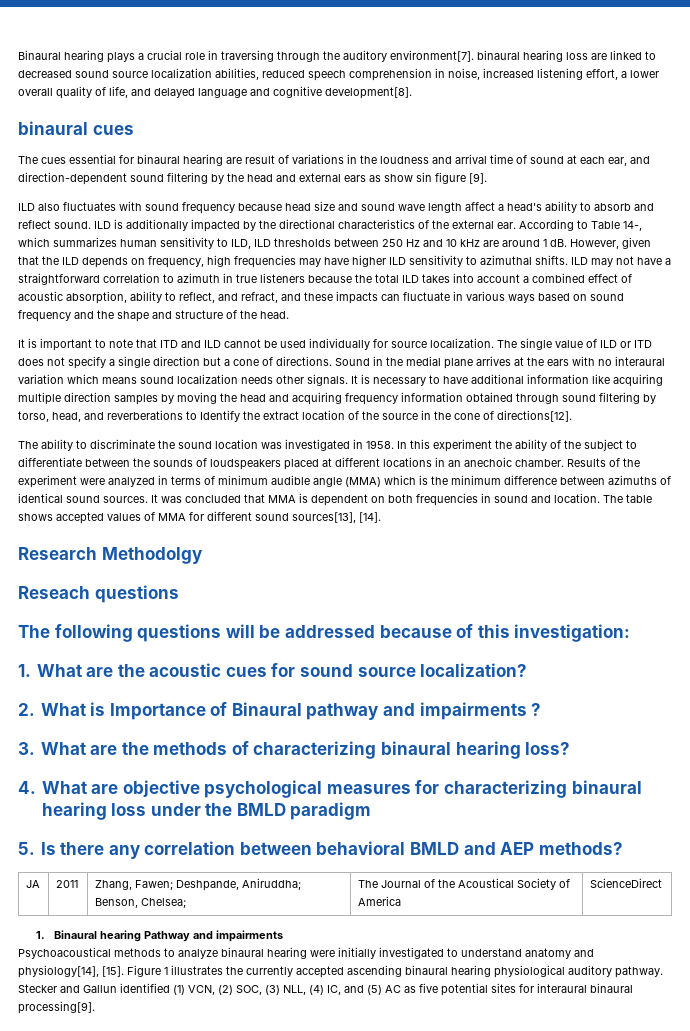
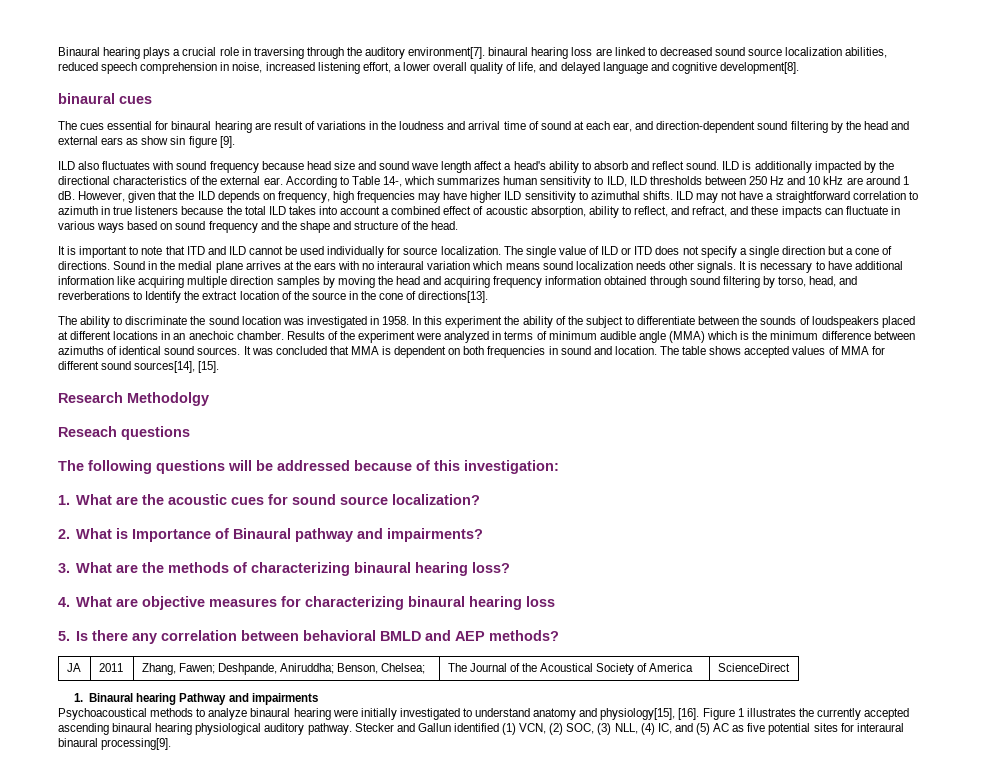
- It is necessary to have additional information like acquiring multiple direction samples by moving the head and acquiring frequency information obtained through sound filtering by torso, head, and reverberations to Identify the extract location of the source in the cone of directions[12].
+ It is necessary to have additional information like acquiring multiple direction samples by moving the head and acquiring frequency information obtained through sound filtering by torso, head, and reverberations to Identify the extract location of the source in the cone of directions[13].
- The table shows accepted values of MMA for different sound sources[13], [14].
+ The table shows accepted values of MMA for different sound sources[14], [15].
- 2. What is Importance of Binaural pathway and impairments ?
+ 2. What is Importance of Binaural pathway and impairments?
- 4. What are objective psychological measures for characterizing binaural hearing loss under the BMLD paradigm
+ 4. What are objective measures for characterizing binaural hearing loss
- Psychoacoustical methods to analyze binaural hearing were initially investigated to understand anatomy and physiology[14], [15].
+ Psychoacoustical methods to analyze binaural hearing were initially investigated to understand anatomy and physiology[15], [16].

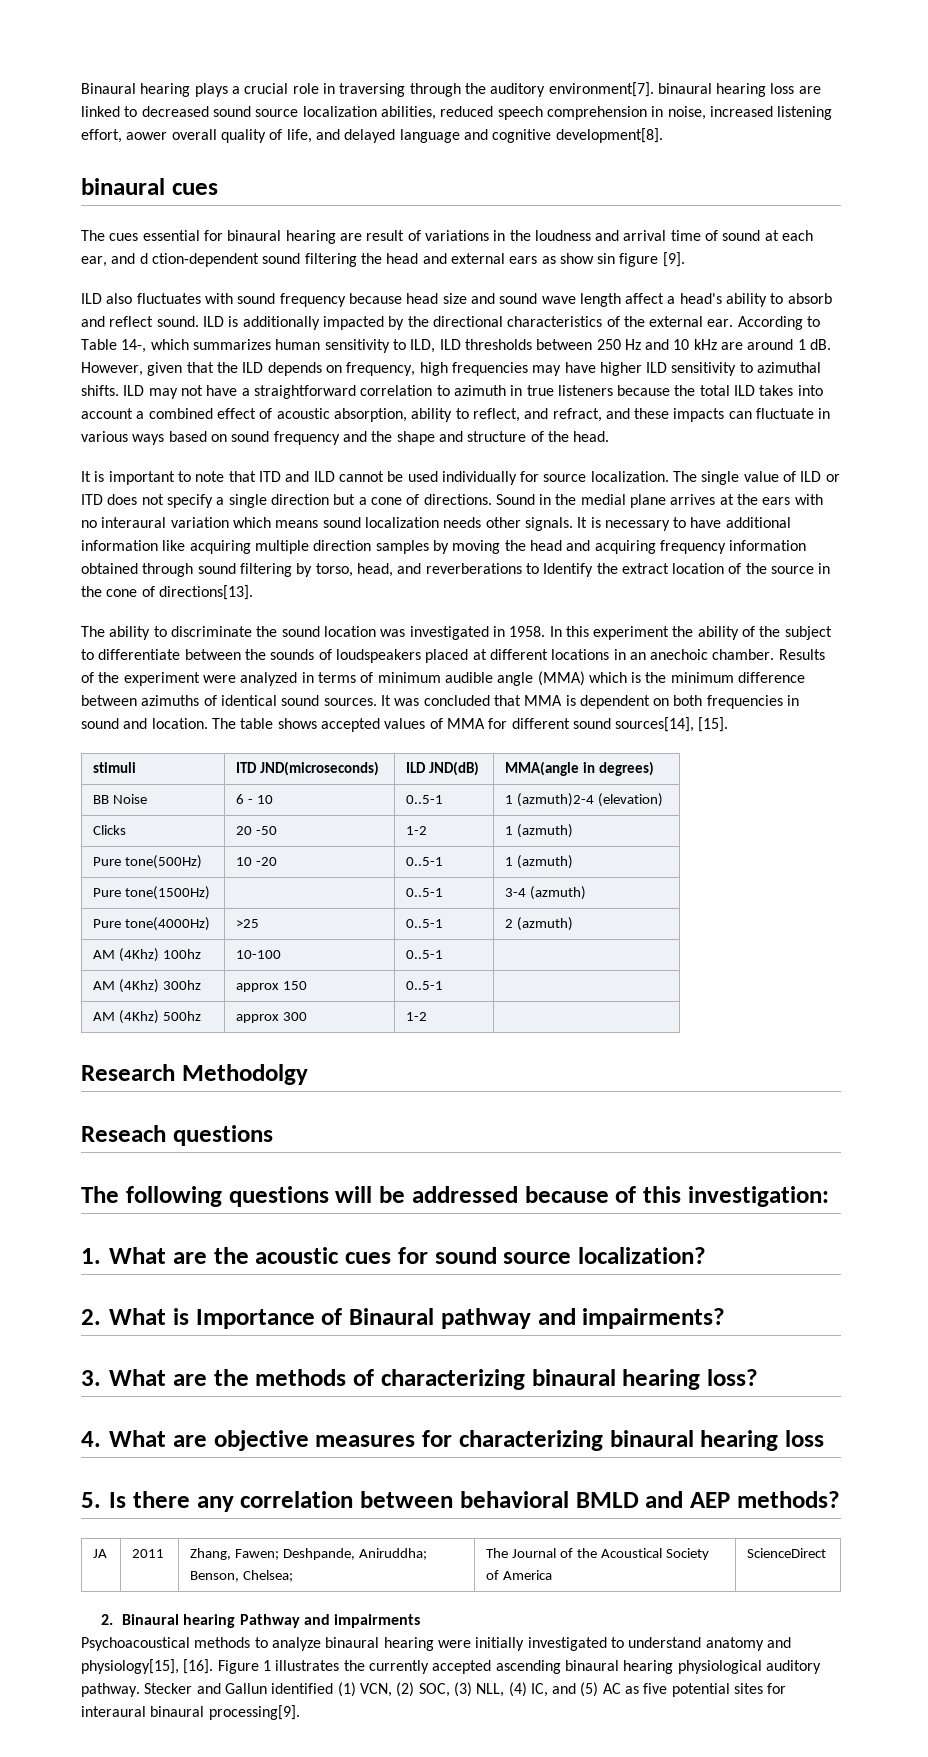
- Binaural hearing plays a crucial role in traversing through the auditory environment[7]. binaural hearing loss are linked to decreased sound source localization abilities, reduced speech comprehension in noise, increased listening effort, a lower overall quality of life, and delayed language and cognitive development[8].
+ Binaural hearing plays a crucial role in traversing through the auditory environment[7]. binaural hearing loss are linked to decreased sound source localization abilities, reduced speech comprehension in noise, increased listening effort, aower overall quality of life, and delayed language and cognitive development[8].
- The cues essential for binaural hearing are result of variations in the loudness and arrival time of sound at each ear, and direction-dependent sound filtering by the head and external ears as show sin figure [9].
+ The cues essential for binaural hearing are result of variations in the loudness and arrival time of sound at each ear, and d ction-dependent sound filtering the head and external ears as show sin figure [9].
+ stimuli | ITD JND(microseconds) | ILD JND(dB) | MMA(angle in degrees)
+ BB Noise | 6 - 10 | 0..5-1 | 1 (azmuth)2-4 (elevation)
+ Clicks | 20 -50 | 1-2 | 1 (azmuth)
+ Pure tone(500Hz) | 10 -20 | 0..5-1 | 1 (azmuth)
+ Pure tone(1500Hz) | | 0..5-1 | 3-4 (azmuth)
+ Pure tone(4000Hz) | >25 | 0..5-1 | 2 (azmuth)
+ AM (4Khz) 100hz | 10-100 | 0..5-1 |
+ AM (4Khz) 300hz | approx 150 | 0..5-1 |
+ AM (4Khz) 500hz | approx 300 | 1-2 |
- 1. Binaural hearing Pathway and impairments
+ 2. Binaural hearing Pathway and impairments

